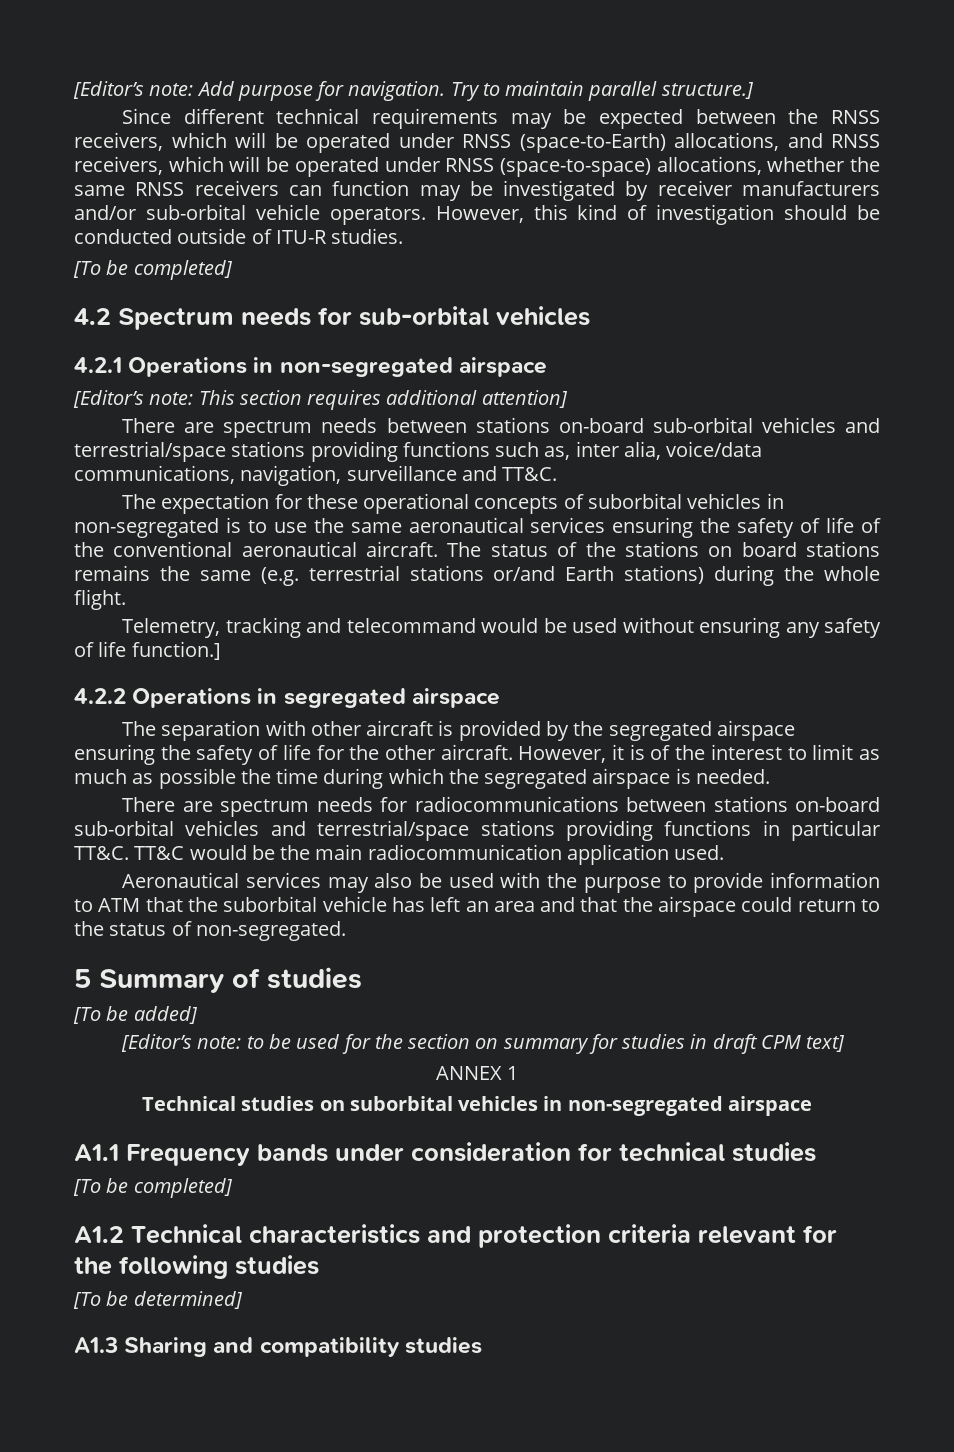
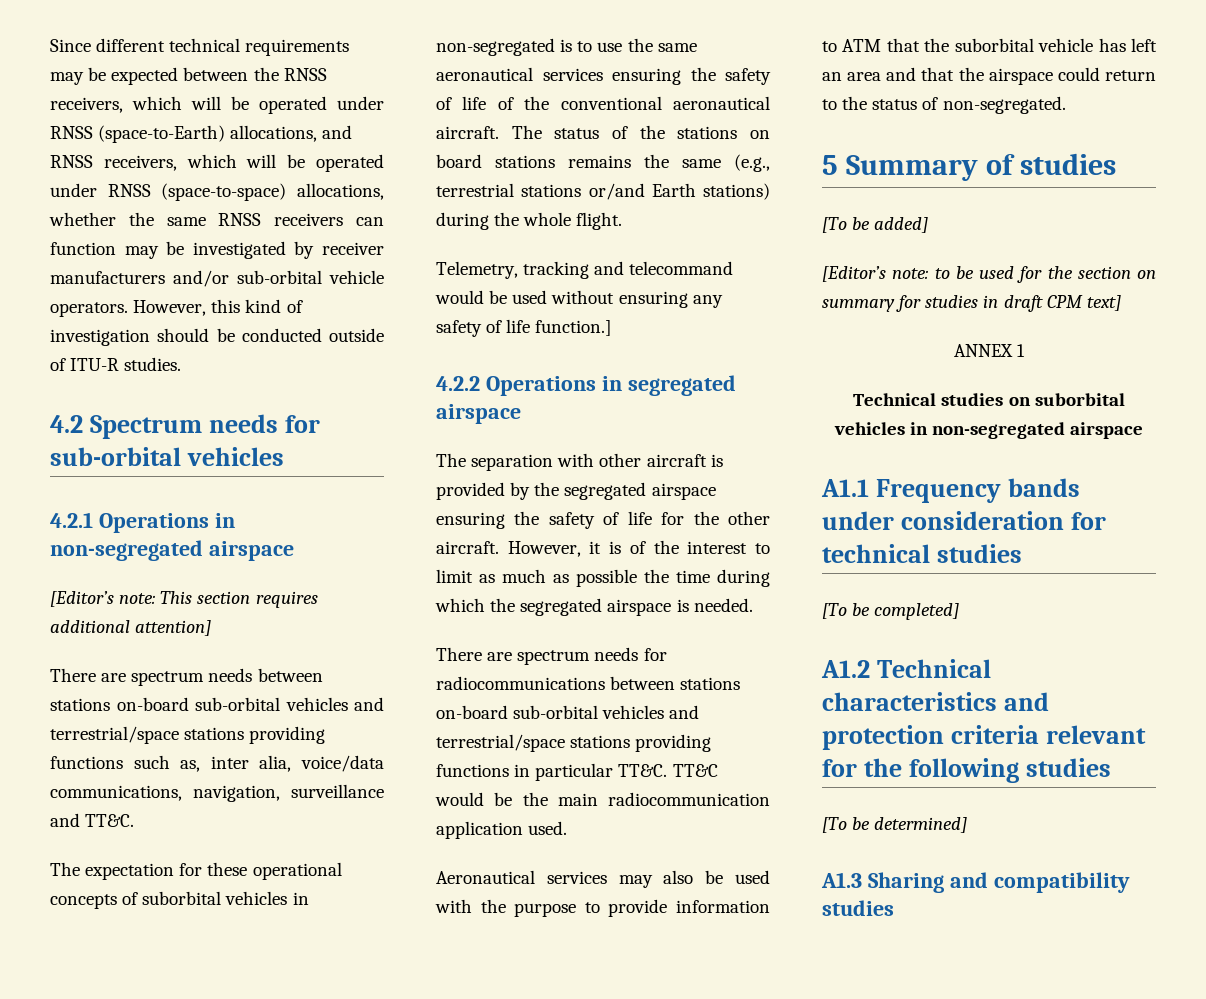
- [Editor’s note: Add purpose for navigation. Try to maintain parallel structure.]
  However, this kind of investigation should be conducted outside of ITU-R studies.
- [To be completed]
- The status of the stations on board stations remains the same (e.g. terrestrial stations or/and Earth stations) during the whole flight.
+ The status of the stations on board stations remains the same (e.g., terrestrial stations or/and Earth stations) during the whole flight.

